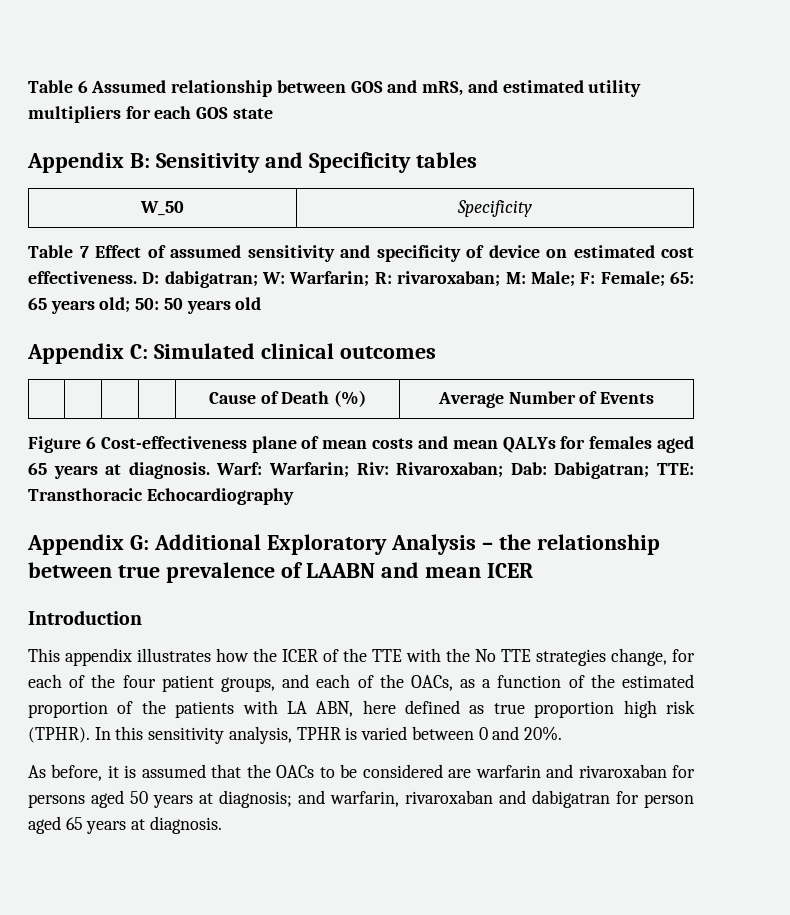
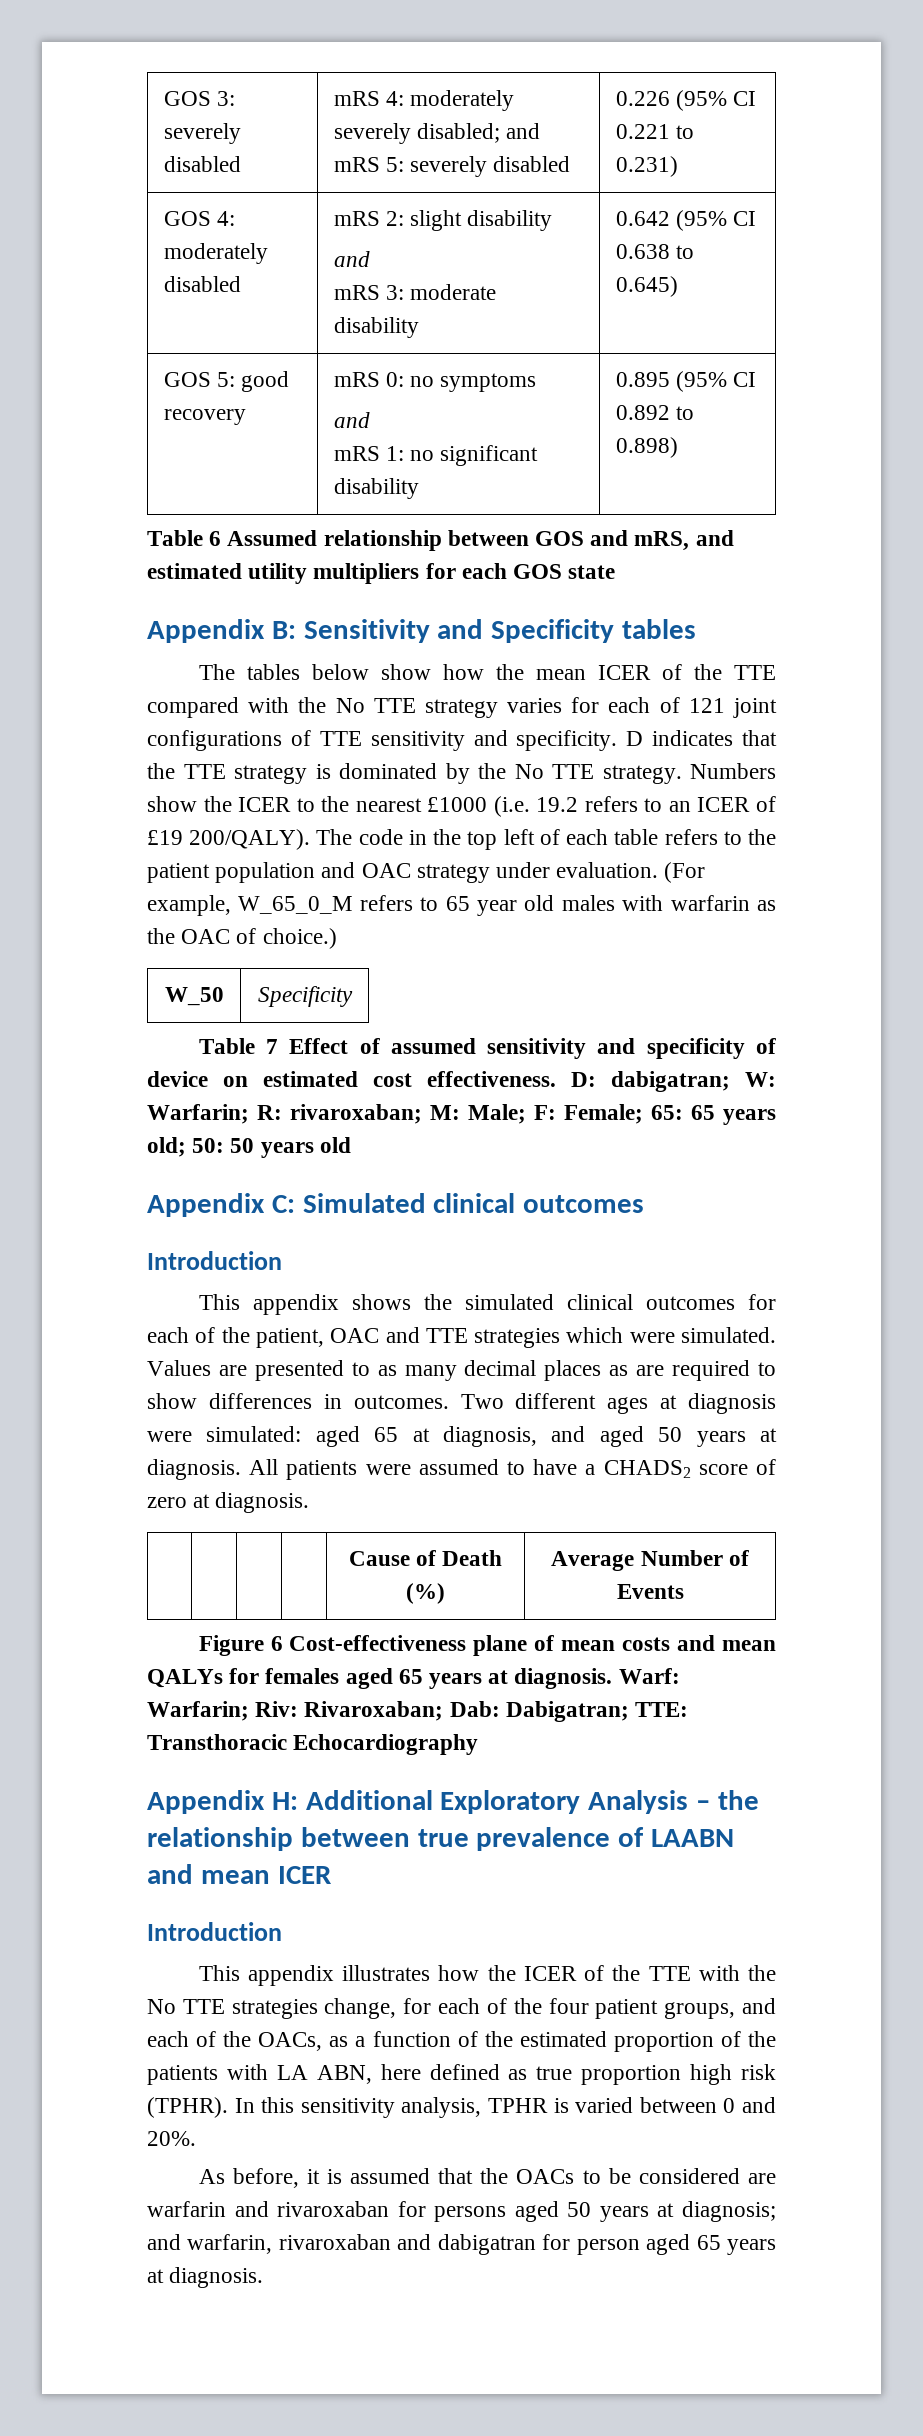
+ GOS 3: severely disabled | mRS 4: moderately severely disabled; and mRS 5: severely disabled | 0.226 (95% CI 0.221 to 0.231)
+ GOS 4: moderately disabled | mRS 2: slight disability
+ and
+ mRS 3: moderate disability | 0.642 (95% CI 0.638 to 0.645)
+ GOS 5: good recovery | mRS 0: no symptoms
+ and
+ mRS 1: no significant disability | 0.895 (95% CI 0.892 to 0.898)
+ The tables below show how the mean ICER of the TTE compared with the No TTE strategy varies for each of 121 joint configurations of TTE sensitivity and specificity. D indicates that the TTE strategy is dominated by the No TTE strategy. Numbers show the ICER to the nearest £1000 (i.e. 19.2 refers to an ICER of £19 200/QALY). The code in the top left of each table refers to the patient population and OAC strategy under evaluation. (For example, W_65_0_M refers to 65 year old males with warfarin as the OAC of choice.)
  Appendix C: Simulated clinical outcomes
+ Introduction
+ This appendix shows the simulated clinical outcomes for each of the patient, OAC and TTE strategies which were simulated. Values are presented to as many decimal places as are required to show differences in outcomes. Two different ages at diagnosis were simulated: aged 65 at diagnosis, and aged 50 years at diagnosis. All patients were assumed to have a CHADS2 score of zero at diagnosis.
- Appendix G: Additional Exploratory Analysis – the relationship between true prevalence of LAABN and mean ICER
+ Appendix H: Additional Exploratory Analysis – the relationship between true prevalence of LAABN and mean ICER

